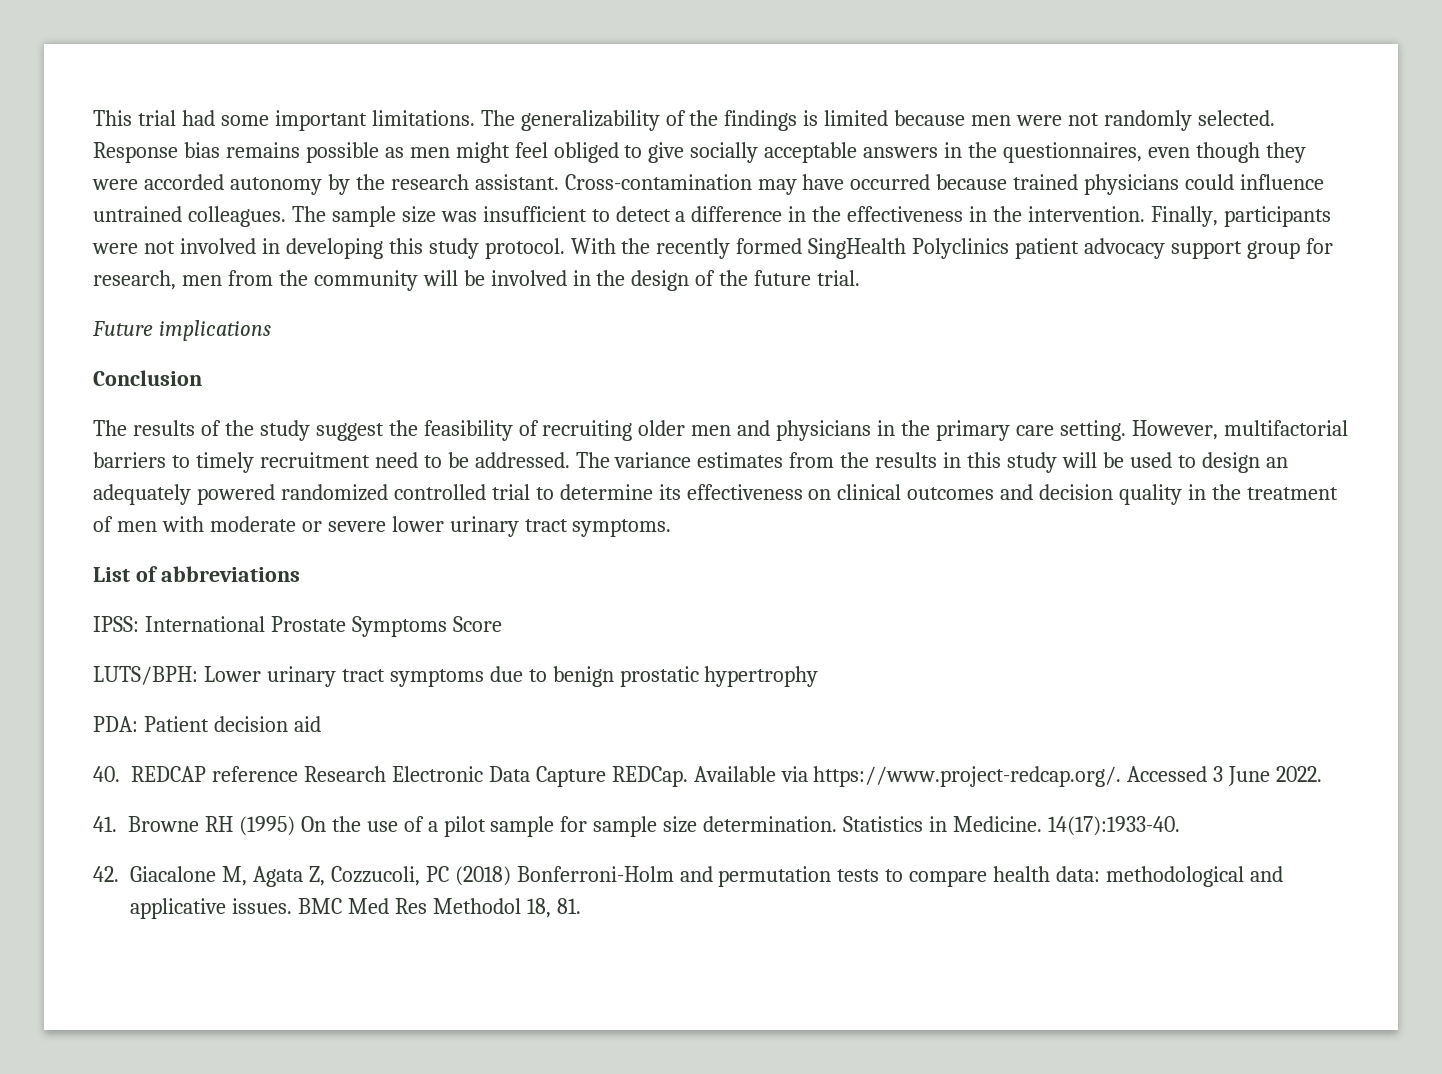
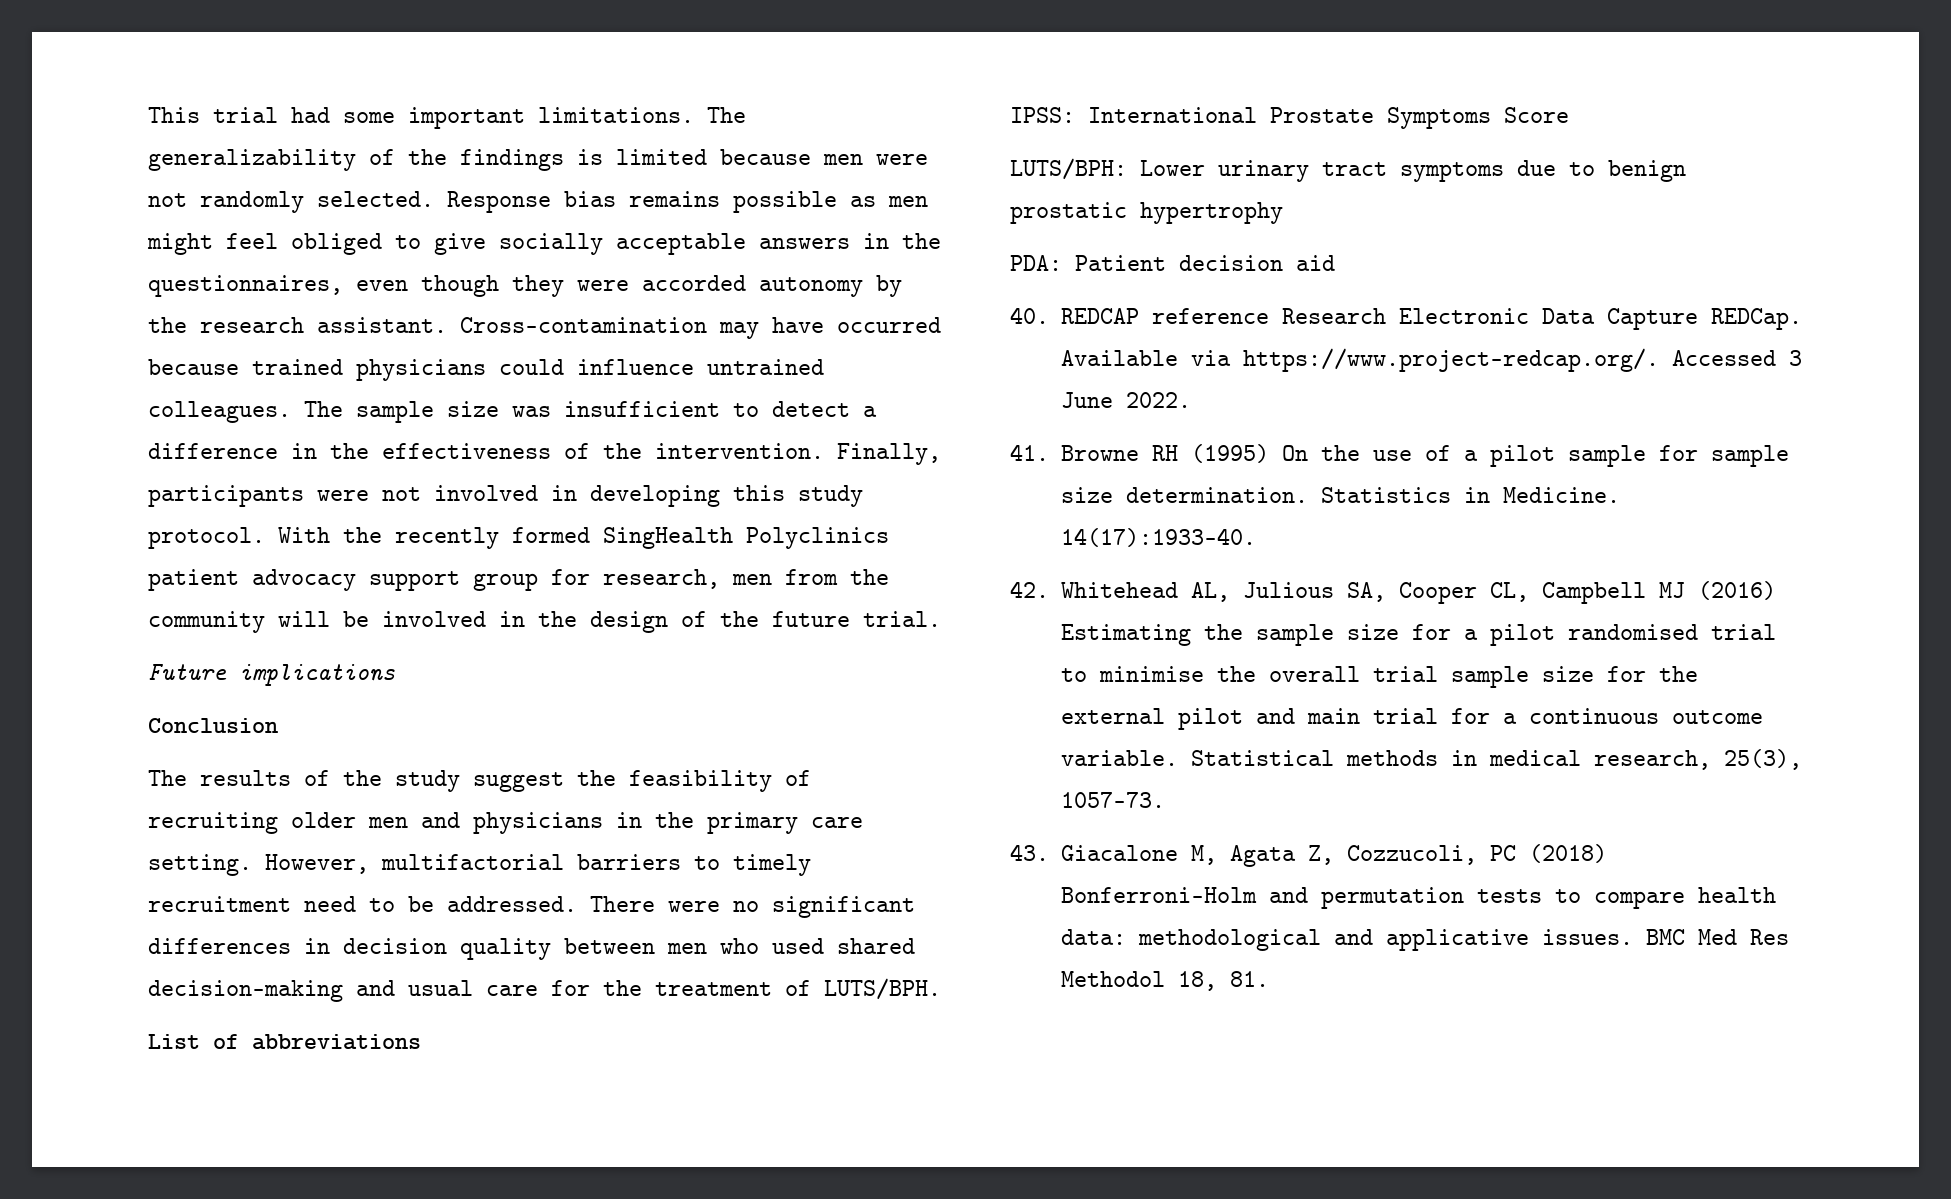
- The sample size was insufficient to detect a difference in the effectiveness in the intervention.
+ The sample size was insufficient to detect a difference in the effectiveness of the intervention.
- The variance estimates from the results in this study will be used to design an adequately powered randomized controlled trial to determine its effectiveness on clinical outcomes and decision quality in the treatment of men with moderate or severe lower urinary tract symptoms.
+ There were no significant differences in decision quality between men who used shared decision-making and usual care for the treatment of LUTS/BPH.
- 42. Giacalone M, Agata Z, Cozzucoli, PC (2018) Bonferroni-Holm and permutation tests to compare health data: methodological and applicative issues.
+ 42. Whitehead AL, Julious SA, Cooper CL, Campbell MJ (2016) Estimating the sample size for a pilot randomised trial to minimise the overall trial sample size for the external pilot and main trial for a continuous outcome variable. Statistical methods in medical research, 25(3), 1057–73.
+ 43. Giacalone M, Agata Z, Cozzucoli, PC (2018) Bonferroni-Holm and permutation tests to compare health data: methodological and applicative issues.

